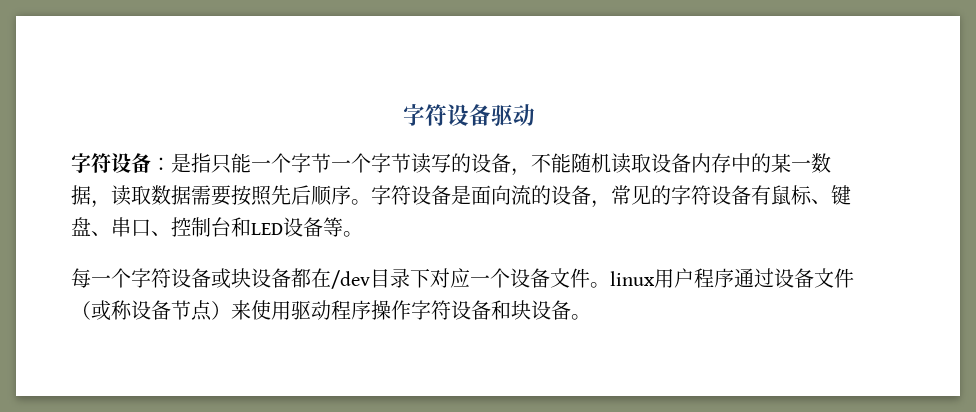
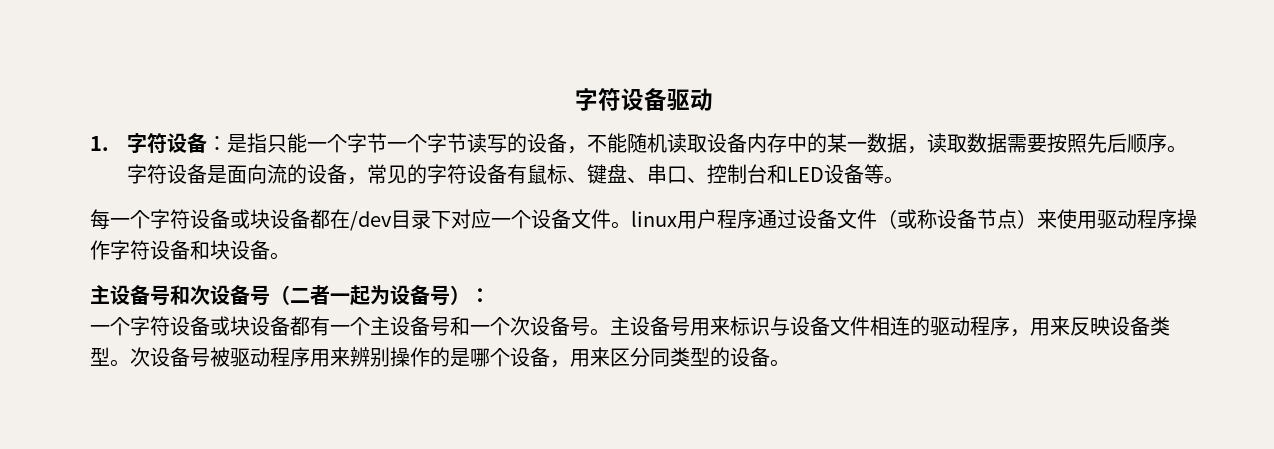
- 字符设备：是指只能一个字节一个字节读写的设备，不能随机读取设备内存中的某一数据，读取数据需要按照先后顺序。
+ 1.字符设备：是指只能一个字节一个字节读写的设备，不能随机读取设备内存中的某一数据，读取数据需要按照先后顺序。
+ 主设备号和次设备号（二者一起为设备号）：
+ 一个字符设备或块设备都有一个主设备号和一个次设备号。主设备号用来标识与设备文件相连的驱动程序，用来反映设备类型。次设备号被驱动程序用来辨别操作的是哪个设备，用来区分同类型的设备。

